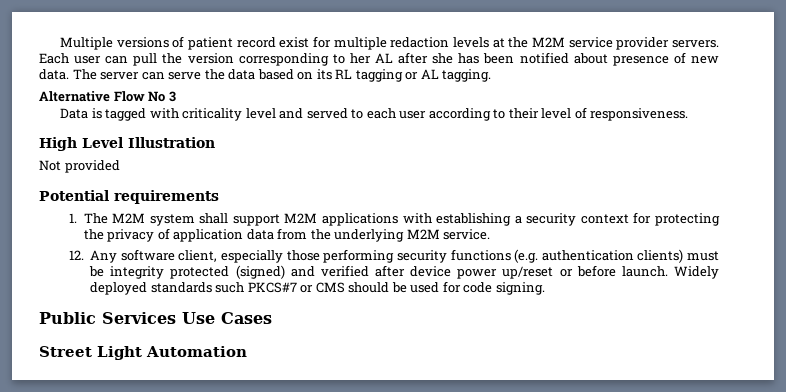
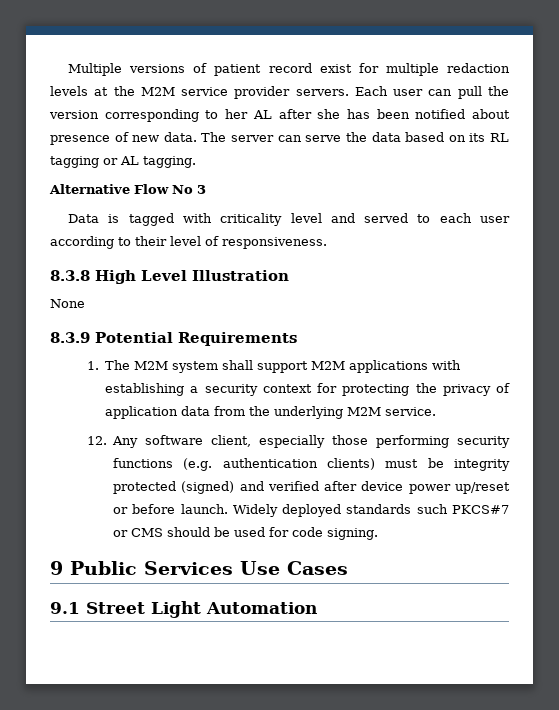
- High Level Illustration
+ 8.3.8 High Level Illustration
- Not provided
- Potential requirements
+ None
+ 8.3.9 Potential Requirements
- Public Services Use Cases
+ 9 Public Services Use Cases
- Street Light Automation
+ 9.1 Street Light Automation

